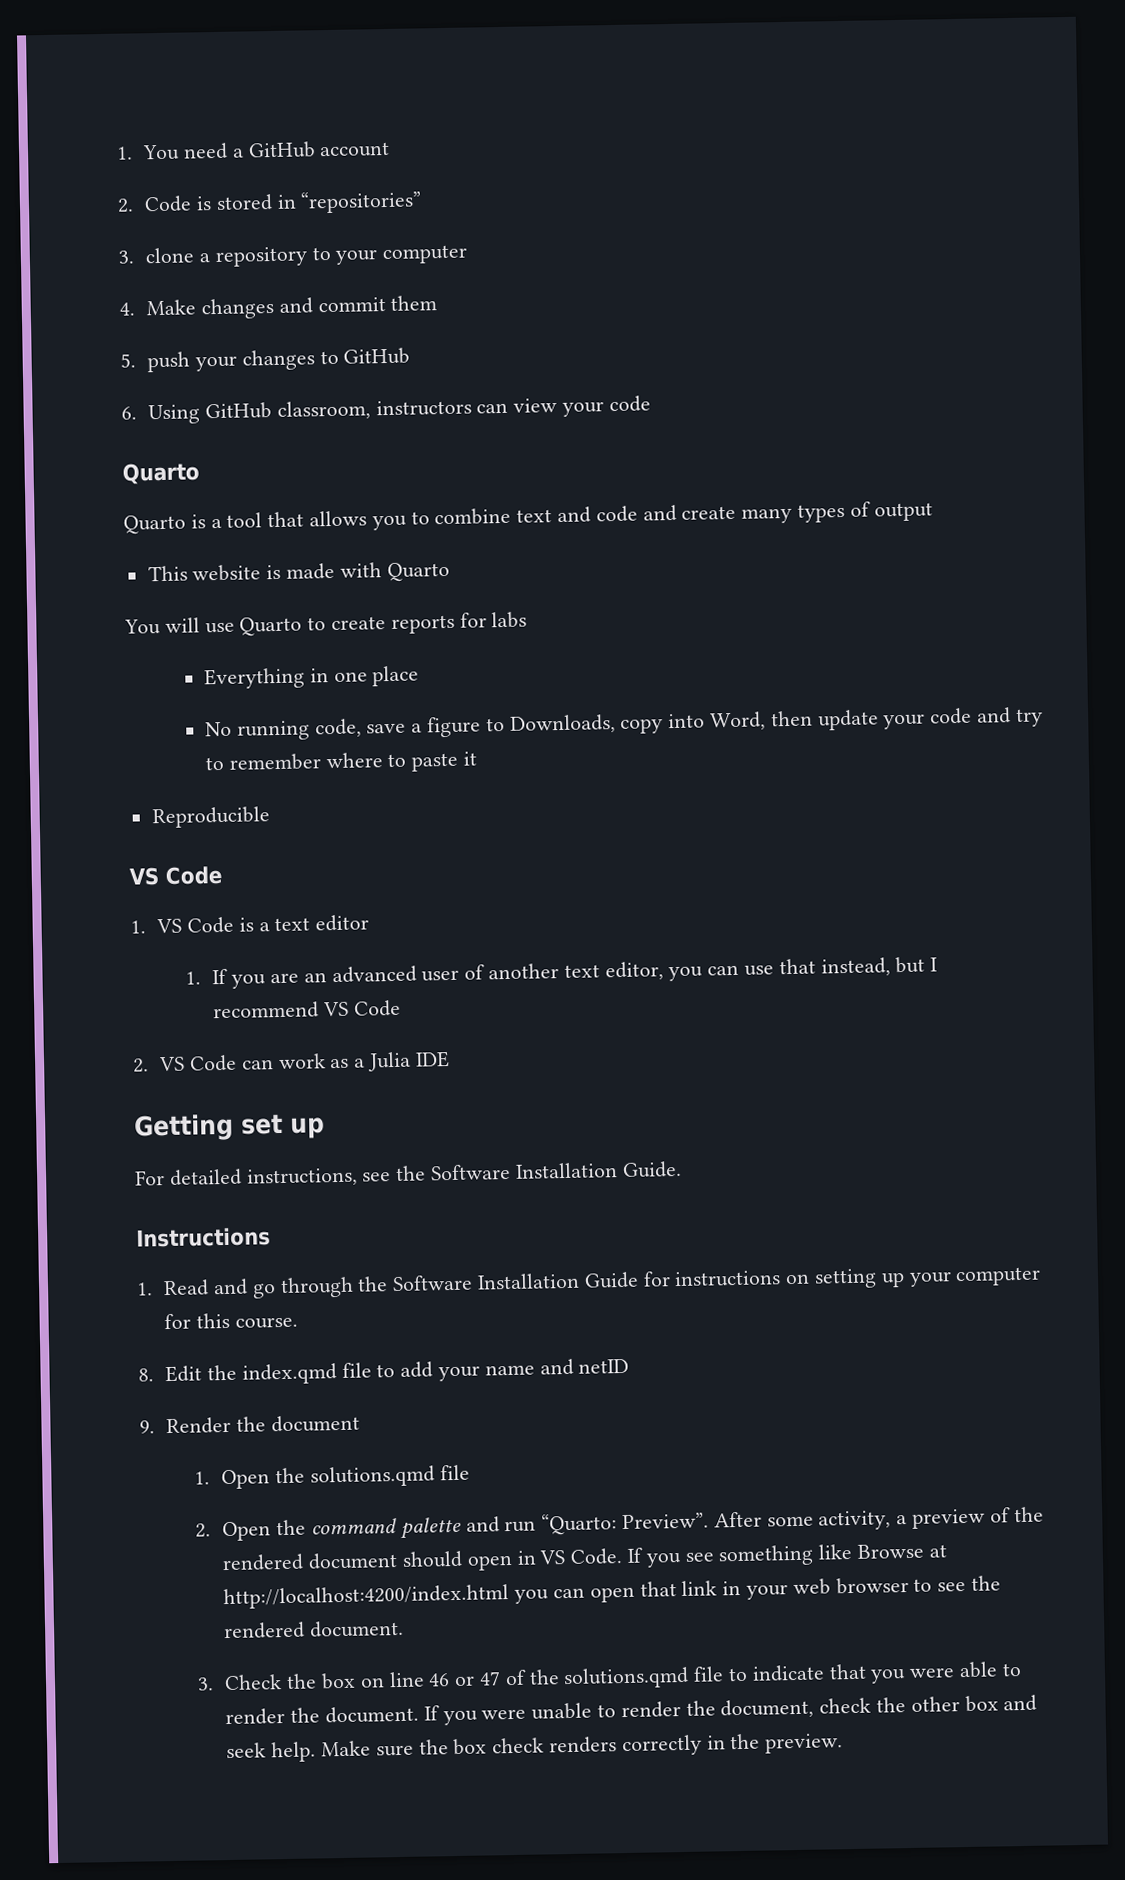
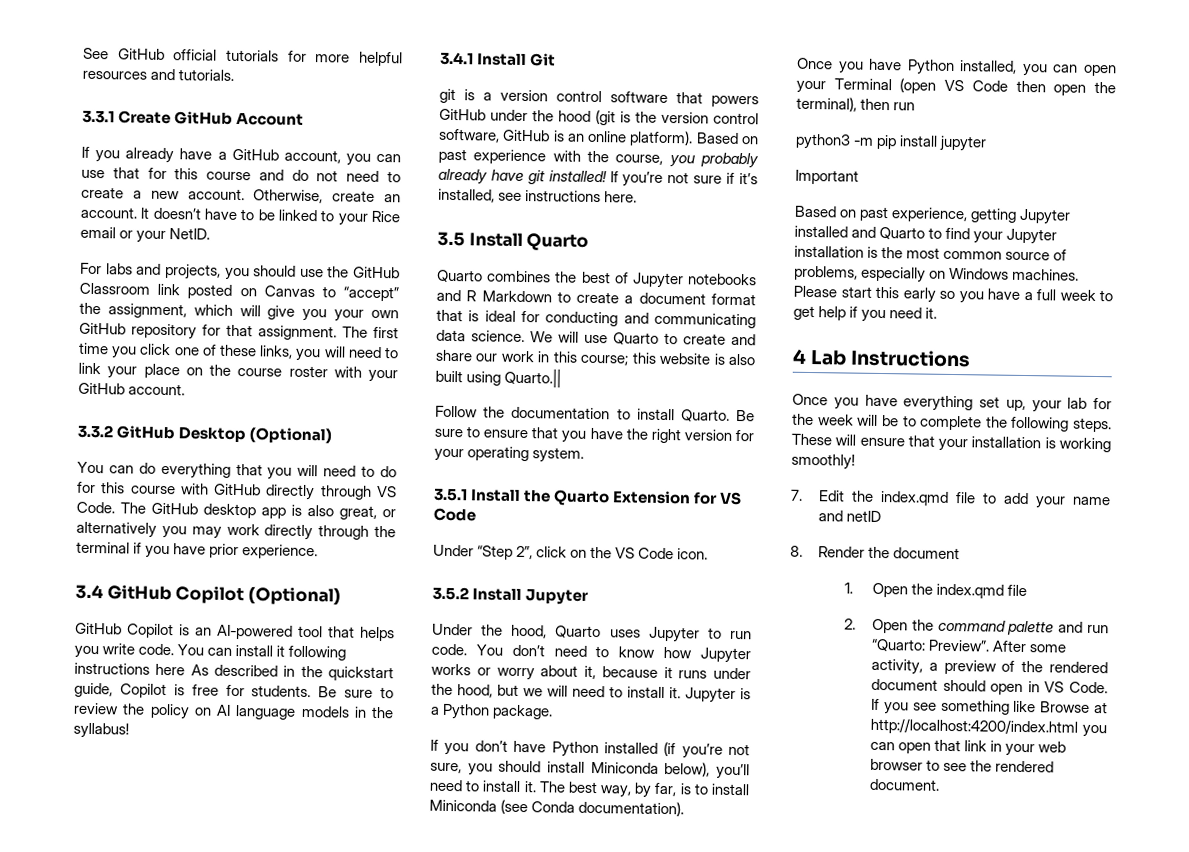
- 1. You need a GitHub account
- 2. Code is stored in “repositories”
- 3. clone a repository to your computer
- 4. Make changes and commit them
- 5. push your changes to GitHub
- 6. Using GitHub classroom, instructors can view your code
- Quarto
- Quarto is a tool that allows you to combine text and code and create many types of output
- This website is made with Quarto
- You will use Quarto to create reports for labs
- Everything in one place
- No running code, save a figure to Downloads, copy into Word, then update your code and try to remember where to paste it
- Reproducible
- VS Code
- 1. VS Code is a text editor
- 1. If you are an advanced user of another text editor, you can use that instead, but I recommend VS Code
- 2. VS Code can work as a Julia IDE
- Getting set up
- For detailed instructions, see the Software Installation Guide.
- Instructions
- 1. Read and go through the Software Installation Guide for instructions on setting up your computer for this course.
- 8. Edit the index.qmd file to add your name and netID
+ See GitHub official tutorials for more helpful resources and tutorials.
+ 3.3.1 Create GitHub Account
+ If you already have a GitHub account, you can use that for this course and do not need to create a new account. Otherwise, create an account. It doesn’t have to be linked to your Rice email or your NetID.
+ For labs and projects, you should use the GitHub Classroom link posted on Canvas to “accept” the assignment, which will give you your own GitHub repository for that assignment. The first time you click one of these links, you will need to link your place on the course roster with your GitHub account.
+ 3.3.2 GitHub Desktop (Optional)
+ You can do everything that you will need to do for this course with GitHub directly through VS Code. The GitHub desktop app is also great, or alternatively you may work directly through the terminal if you have prior experience.
+ 3.4 GitHub Copilot (Optional)
+ GitHub Copilot is an AI-powered tool that helps you write code. You can install it following instructions here As described in the quickstart guide, Copilot is free for students. Be sure to review the policy on AI language models in the syllabus!
+ 3.4.1 Install Git
+ git is a version control software that powers GitHub under the hood (git is the version control software, GitHub is an online platform). Based on past experience with the course, you probably already have git installed! If you’re not sure if it’s installed, see instructions here.
+ 3.5 Install Quarto
+ Quarto combines the best of Jupyter notebooks and R Markdown to create a document format that is ideal for conducting and communicating data science. We will use Quarto to create and share our work in this course; this website is also built using Quarto.||
+ Follow the documentation to install Quarto. Be sure to ensure that you have the right version for your operating system.
+ 3.5.1 Install the Quarto Extension for VS Code
+ Under “Step 2”, click on the VS Code icon.
+ 3.5.2 Install Jupyter
+ Under the hood, Quarto uses Jupyter to run code. You don’t need to know how Jupyter works or worry about it, because it runs under the hood, but we will need to install it. Jupyter is a Python package.
+ If you don’t have Python installed (if you’re not sure, you should install Miniconda below), you’ll need to install it. The best way, by far, is to install Miniconda (see Conda documentation).
+ Once you have Python installed, you can open your Terminal (open VS Code then open the terminal), then run
+ python3 -m pip install jupyter
+ Important
+ Based on past experience, getting Jupyter installed and Quarto to find your Jupyter installation is the most common source of problems, especially on Windows machines. Please start this early so you have a full week to get help if you need it.
+ 4 Lab Instructions
+ Once you have everything set up, your lab for the week will be to complete the following steps. These will ensure that your installation is working smoothly!
+ 7. Edit the index.qmd file to add your name and netID
- 9. Render the document
+ 8. Render the document
- 1. Open the solutions.qmd file
+ 1. Open the index.qmd file
- 3. Check the box on line 46 or 47 of the solutions.qmd file to indicate that you were able to render the document. If you were unable to render the document, check the other box and seek help. Make sure the box check renders correctly in the preview.

